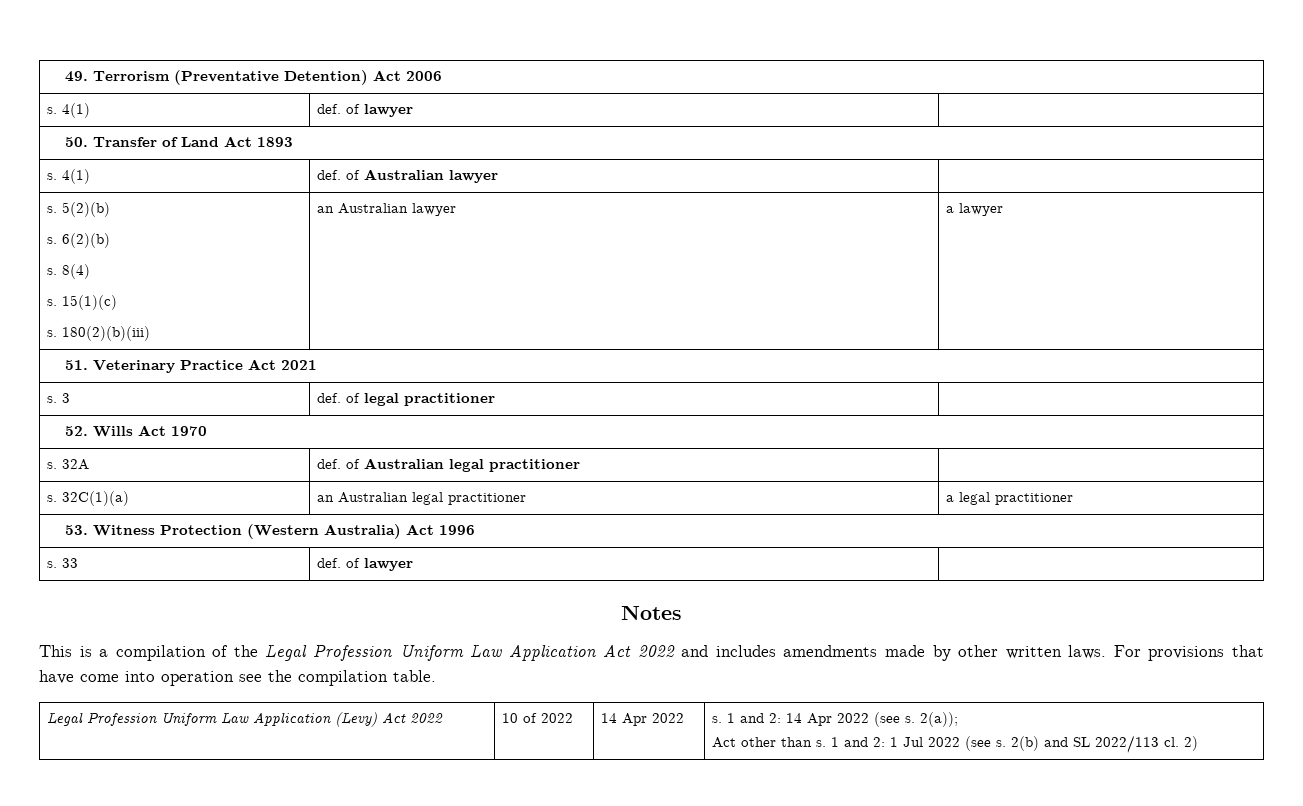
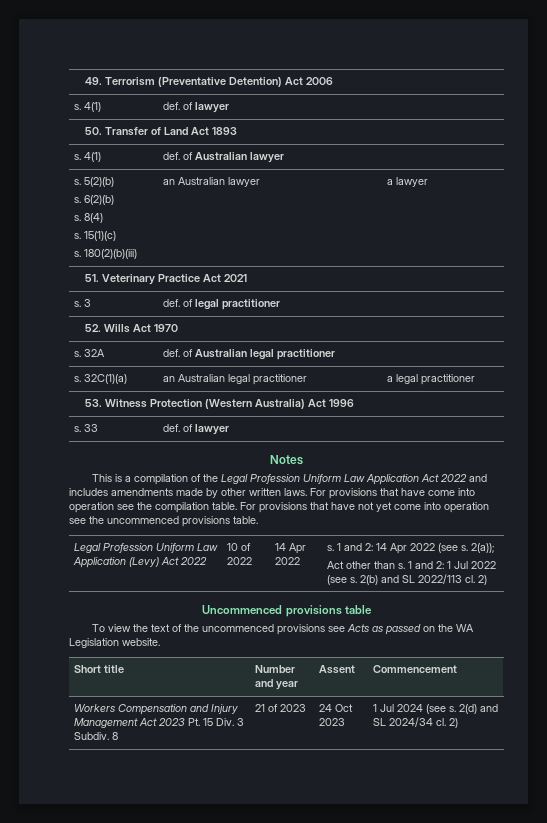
+ For provisions that have not yet come into operation see the uncommenced provisions table.
+ Uncommenced provisions table
+ To view the text of the uncommenced provisions see Acts as passed on the WA Legislation website.
+ Short title | Number and year | Assent | Commencement
+ Workers Compensation and Injury Management Act 2023 Pt. 15 Div. 3 Subdiv. 8 | 21 of 2023 | 24 Oct 2023 | 1 Jul 2024 (see s. 2(d) and SL 2024/34 cl. 2)

